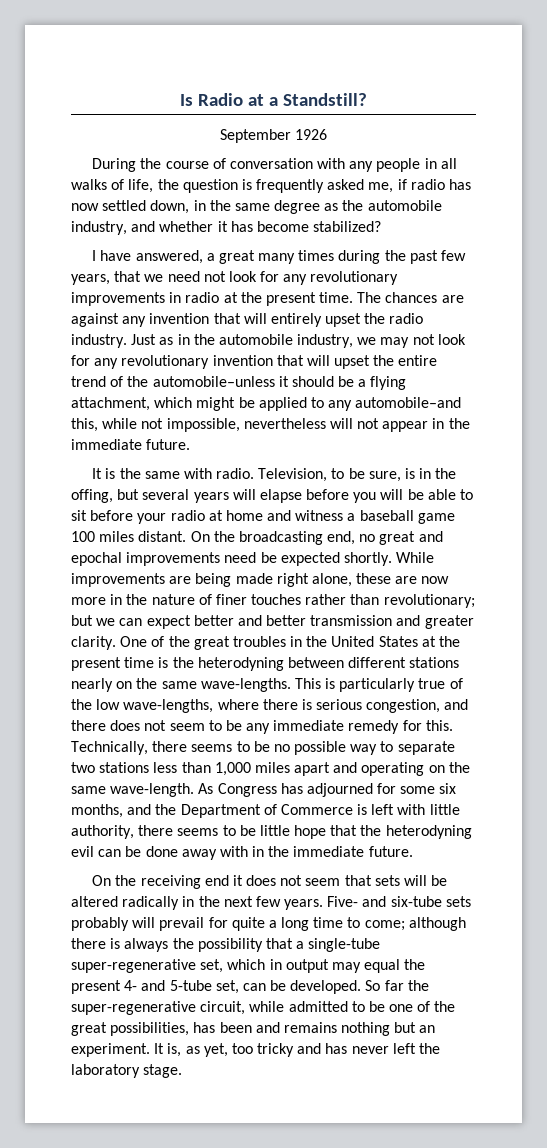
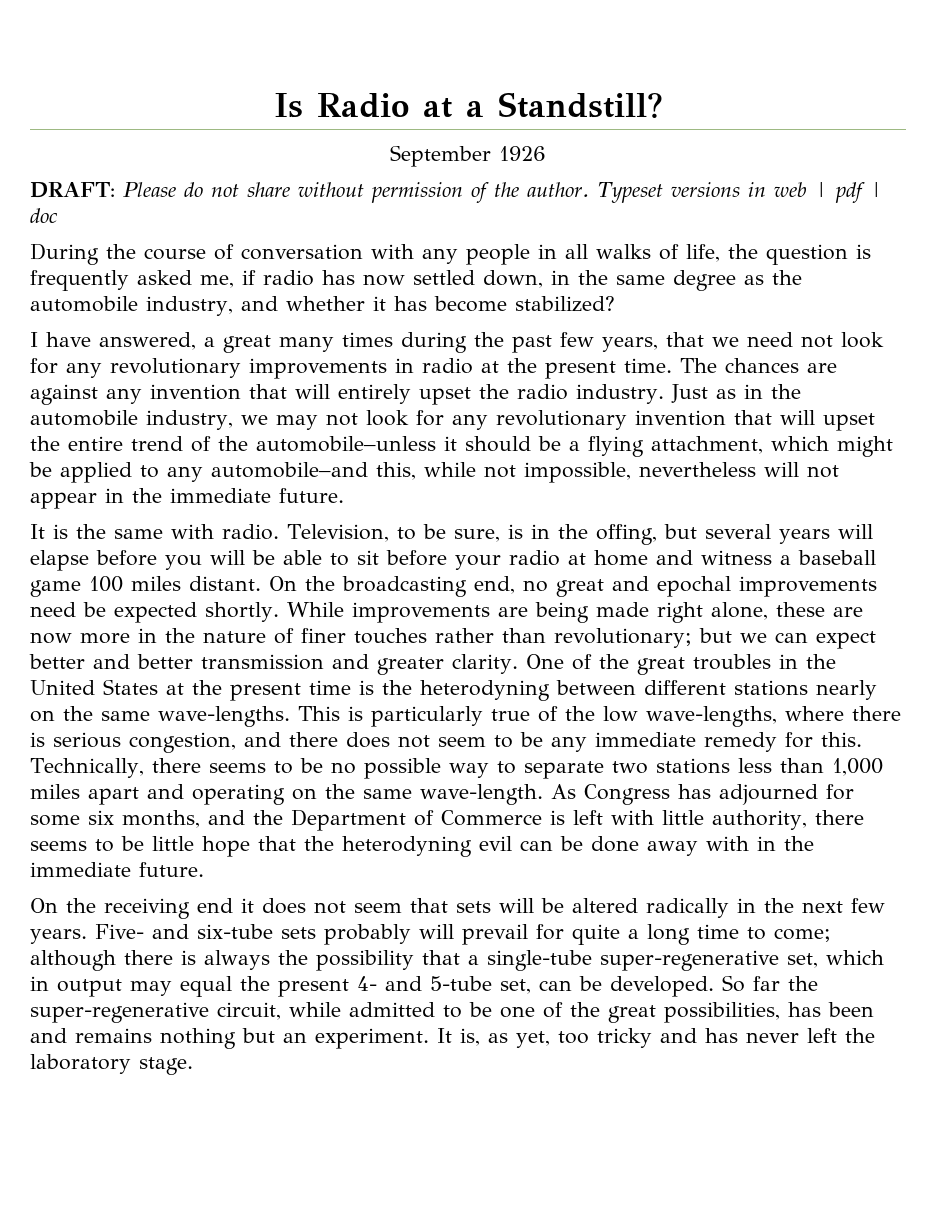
+ DRAFT: Please do not share without permission of the author. Typeset versions in web | pdf | doc

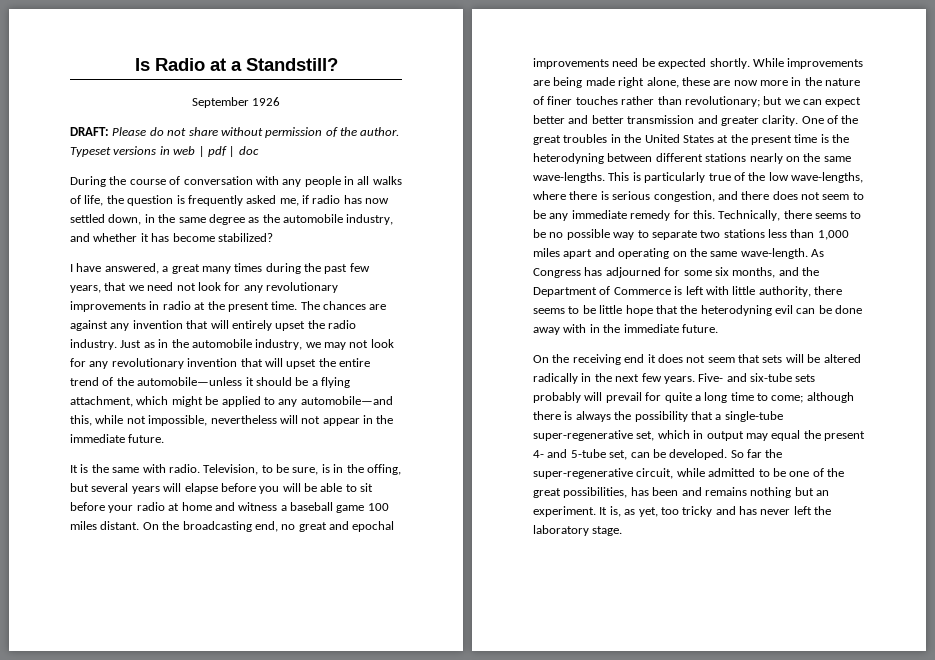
- Just as in the automobile industry, we may not look for any revolutionary invention that will upset the entire trend of the automobile–unless it should be a flying attachment, which might be applied to any automobile–and this, while not impossible, nevertheless will not appear in the immediate future.
+ Just as in the automobile industry, we may not look for any revolutionary invention that will upset the entire trend of the automobile—unless it should be a flying attachment, which might be applied to any automobile—and this, while not impossible, nevertheless will not appear in the immediate future.

